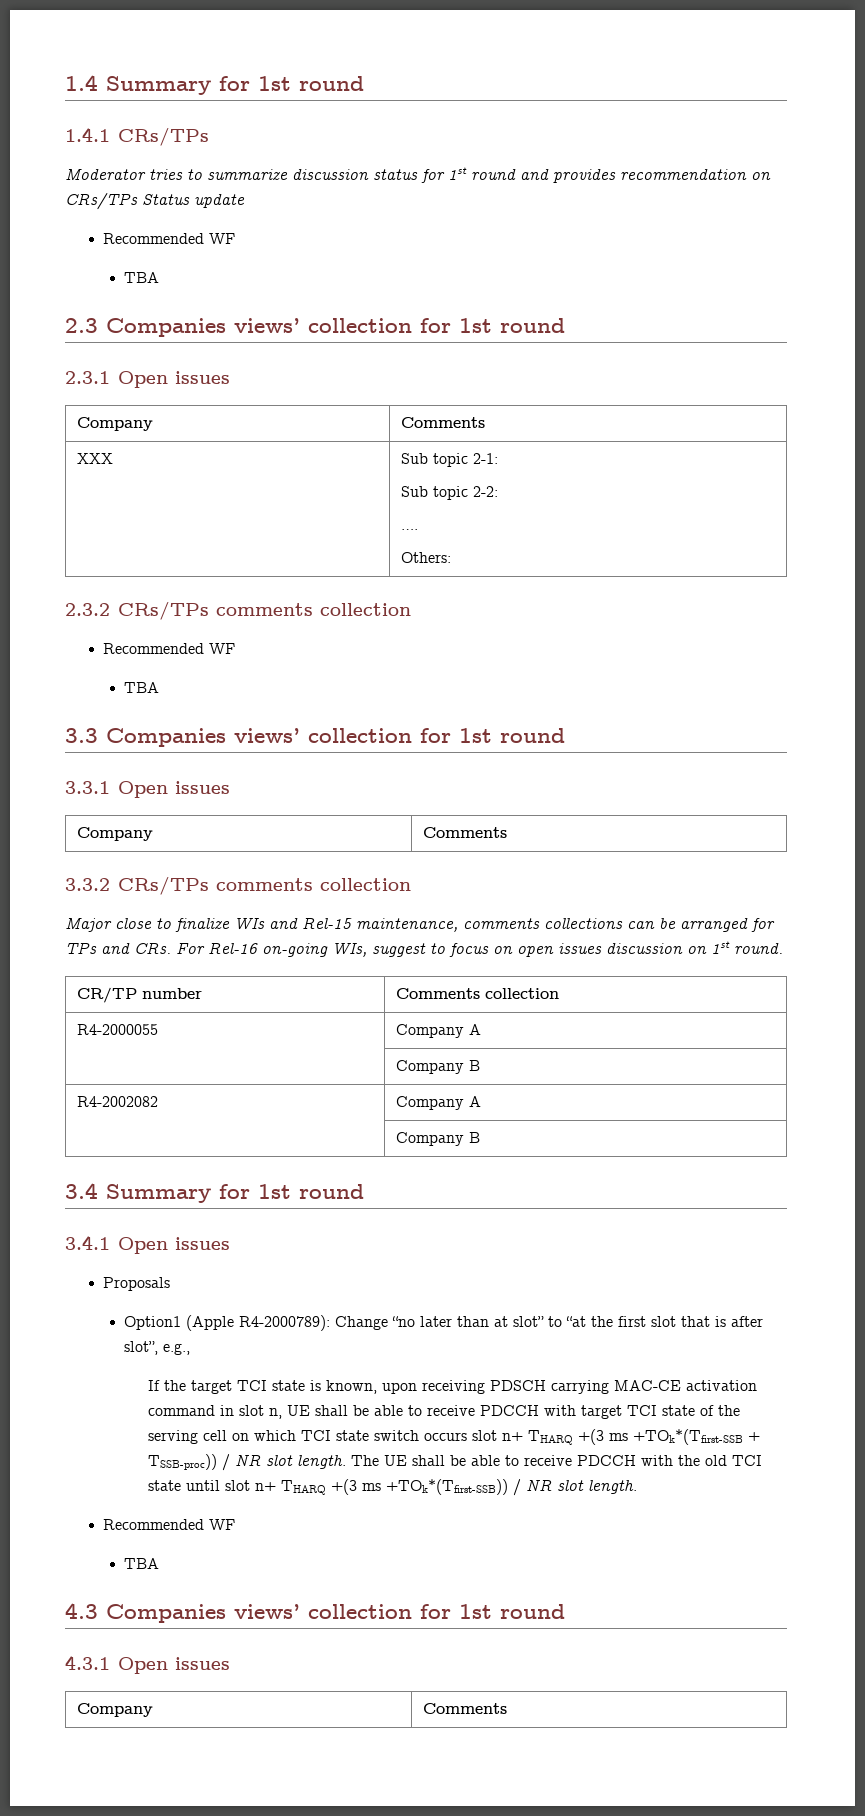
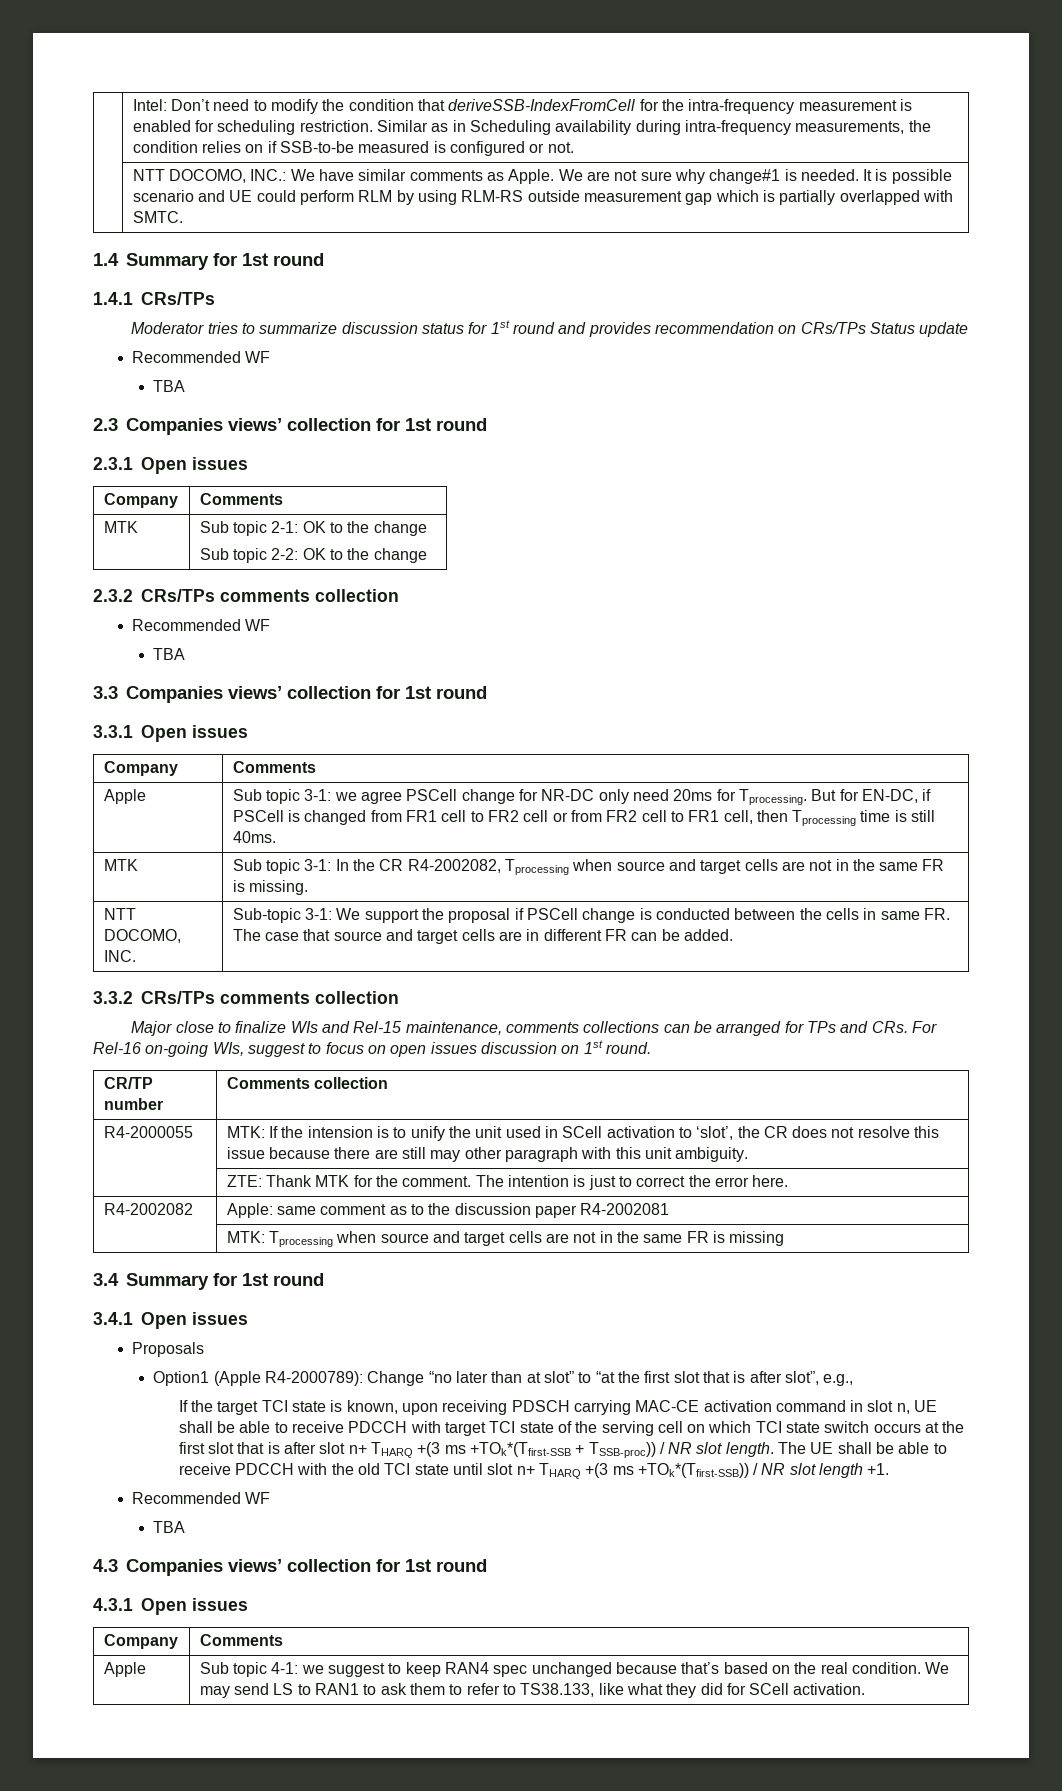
+ | Intel: Don’t need to modify the condition that deriveSSB-IndexFromCell for the intra-frequency measurement is enabled for scheduling restriction. Similar as in Scheduling availability during intra-frequency measurements, the condition relies on if SSB-to-be measured is configured or not.
+ | NTT DOCOMO, INC.: We have similar comments as Apple. We are not sure why change#1 is needed. It is possible scenario and UE could perform RLM by using RLM-RS outside measurement gap which is partially overlapped with SMTC.
- XXX | Sub topic 2-1:
- Sub topic 2-2:
- ….
- Others:
+ MTK | Sub topic 2-1: OK to the change
+ Sub topic 2-2: OK to the change
+ Apple | Sub topic 3-1: we agree PSCell change for NR-DC only need 20ms for Tprocessing. But for EN-DC, if PSCell is changed from FR1 cell to FR2 cell or from FR2 cell to FR1 cell, then Tprocessing time is still 40ms.
+ MTK | Sub topic 3-1: In the CR R4-2002082, Tprocessing when source and target cells are not in the same FR is missing.
+ NTT DOCOMO, INC. | Sub-topic 3-1: We support the proposal if PSCell change is conducted between the cells in same FR. The case that source and target cells are in different FR can be added.
- R4-2000055 | Company A
- | Company B
- R4-2002082 | Company A
- | Company B
+ R4-2000055 | MTK: If the intension is to unify the unit used in SCell activation to ‘slot’, the CR does not resolve this issue because there are still may other paragraph with this unit ambiguity.
+ | ZTE: Thank MTK for the comment. The intention is just to correct the error here.
+ R4-2002082 | Apple: same comment as to the discussion paper R4-2002081
+ | MTK: Tprocessing when source and target cells are not in the same FR is missing
- If the target TCI state is known, upon receiving PDSCH carrying MAC-CE activation command in slot n, UE shall be able to receive PDCCH with target TCI state of the serving cell on which TCI state switch occurs slot n+ THARQ +(3 ms +TOk*(Tfirst-SSB + TSSB-proc)) / NR slot length.
+ If the target TCI state is known, upon receiving PDSCH carrying MAC-CE activation command in slot n, UE shall be able to receive PDCCH with target TCI state of the serving cell on which TCI state switch occurs at the first slot that is after slot n+ THARQ +(3 ms +TOk*(Tfirst-SSB + TSSB-proc)) / NR slot length.
- The UE shall be able to receive PDCCH with the old TCI state until slot n+ THARQ +(3 ms +TOk*(Tfirst-SSB)) / NR slot length.
+ The UE shall be able to receive PDCCH with the old TCI state until slot n+ THARQ +(3 ms +TOk*(Tfirst-SSB)) / NR slot length +1.
+ Apple | Sub topic 4-1: we suggest to keep RAN4 spec unchanged because that’s based on the real condition. We may send LS to RAN1 to ask them to refer to TS38.133, like what they did for SCell activation.

